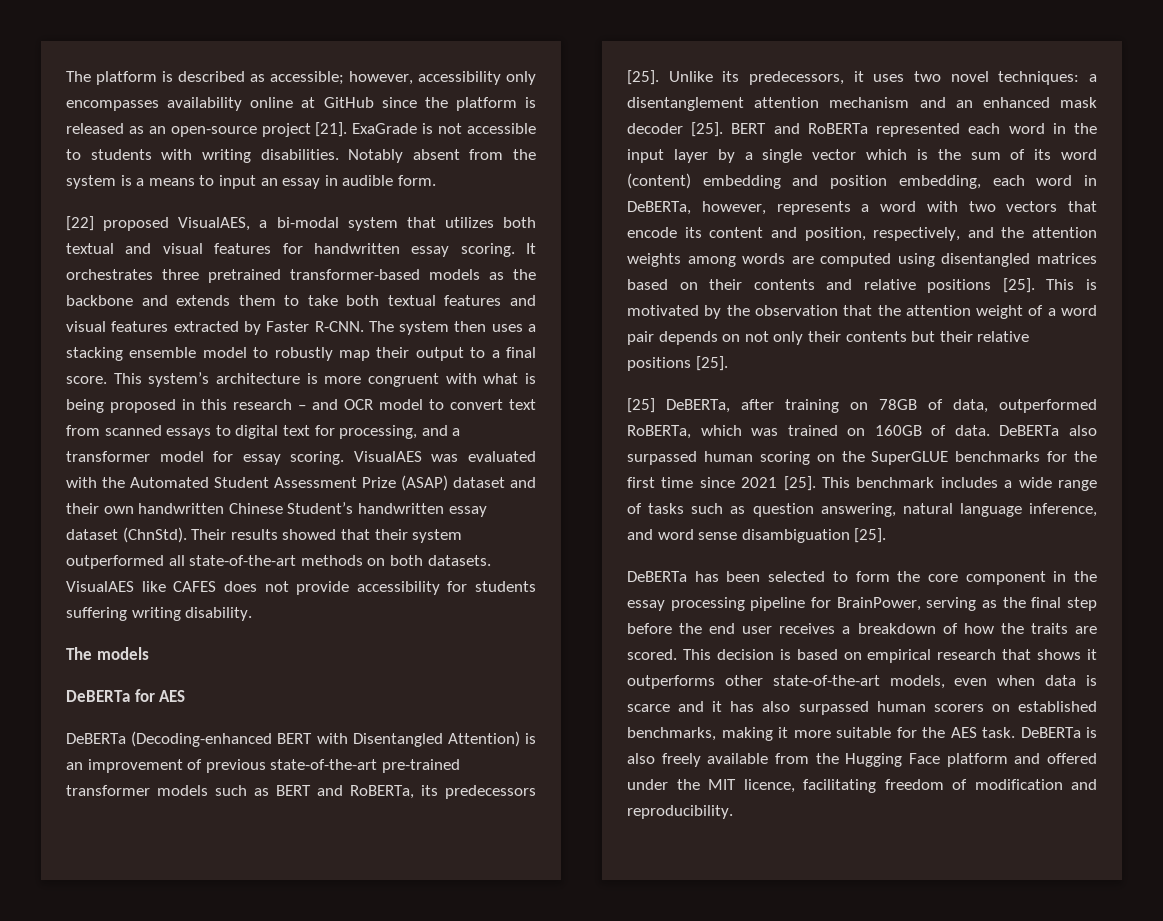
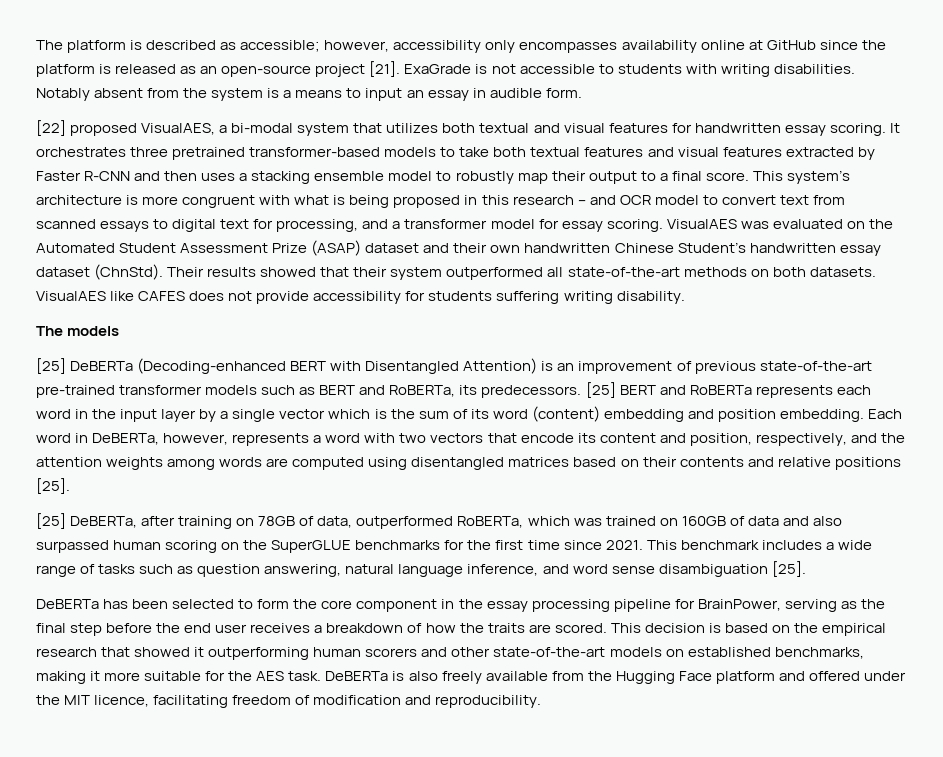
- It orchestrates three pretrained transformer-based models as the backbone and extends them to take both textual features and visual features extracted by Faster R-CNN. The system then uses a stacking ensemble model to robustly map their output to a final score.
+ It orchestrates three pretrained transformer-based models to take both textual features and visual features extracted by Faster R-CNN and then uses a stacking ensemble model to robustly map their output to a final score.
- VisualAES was evaluated with the Automated Student Assessment Prize (ASAP) dataset and their own handwritten Chinese Student’s handwritten essay dataset (ChnStd).
+ VisualAES was evaluated on the Automated Student Assessment Prize (ASAP) dataset and their own handwritten Chinese Student’s handwritten essay dataset (ChnStd).
- DeBERTa for AES
- DeBERTa (Decoding-enhanced BERT with Disentangled Attention) is an improvement of previous state-of-the-art pre-trained transformer models such as BERT and RoBERTa, its predecessors [25]. Unlike its predecessors, it uses two novel techniques: a disentanglement attention mechanism and an enhanced mask decoder [25]. BERT and RoBERTa represented each word in the input layer by a single vector which is the sum of its word (content) embedding and position embedding, each word in DeBERTa, however, represents a word with two vectors that encode its content and position, respectively, and the attention weights among words are computed using disentangled matrices based on their contents and relative positions [25]. This is motivated by the observation that the attention weight of a word pair depends on not only their contents but their relative positions [25].
+ [25] DeBERTa (Decoding-enhanced BERT with Disentangled Attention) is an improvement of previous state-of-the-art pre-trained transformer models such as BERT and RoBERTa, its predecessors. [25] BERT and RoBERTa represents each word in the input layer by a single vector which is the sum of its word (content) embedding and position embedding. Each word in DeBERTa, however, represents a word with two vectors that encode its content and position, respectively, and the attention weights among words are computed using disentangled matrices based on their contents and relative positions [25].
- [25] DeBERTa, after training on 78GB of data, outperformed RoBERTa, which was trained on 160GB of data. DeBERTa also surpassed human scoring on the SuperGLUE benchmarks for the first time since 2021 [25].
+ [25] DeBERTa, after training on 78GB of data, outperformed RoBERTa, which was trained on 160GB of data and also surpassed human scoring on the SuperGLUE benchmarks for the first time since 2021.
- This decision is based on empirical research that shows it outperforms other state-of-the-art models, even when data is scarce and it has also surpassed human scorers on established benchmarks, making it more suitable for the AES task.
+ This decision is based on the empirical research that showed it outperforming human scorers and other state-of-the-art models on established benchmarks, making it more suitable for the AES task.

